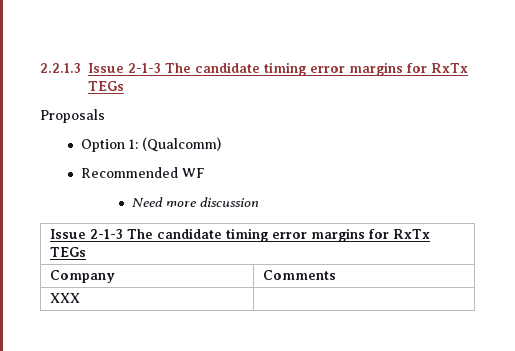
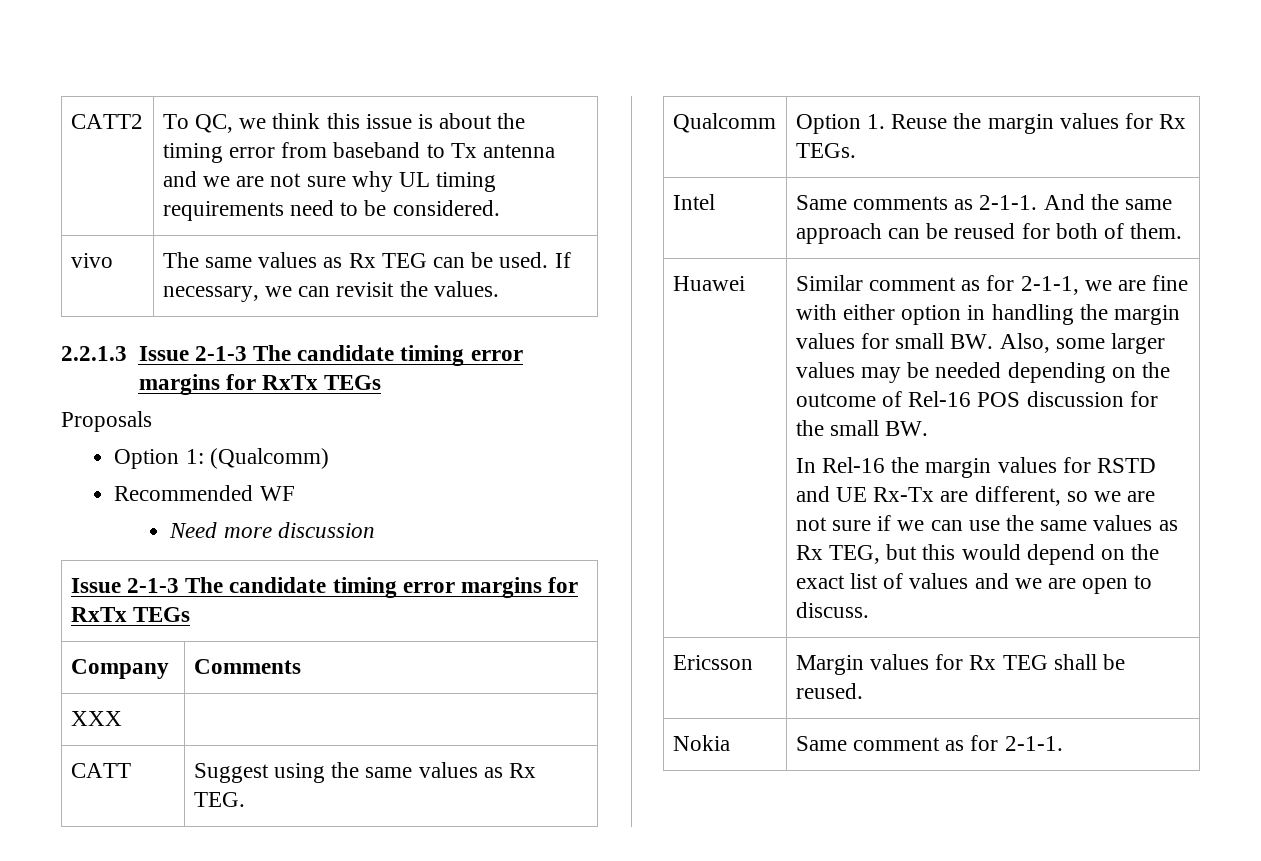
+ CATT2 | To QC, we think this issue is about the timing error from baseband to Tx antenna and we are not sure why UL timing requirements need to be considered.
+ vivo | The same values as Rx TEG can be used. If necessary, we can revisit the values.
+ CATT | Suggest using the same values as Rx TEG.
+ Qualcomm | Option 1. Reuse the margin values for Rx TEGs.
+ Intel | Same comments as 2-1-1. And the same approach can be reused for both of them.
+ Huawei | Similar comment as for 2-1-1, we are fine with either option in handling the margin values for small BW. Also, some larger values may be needed depending on the outcome of Rel-16 POS discussion for the small BW.
+ In Rel-16 the margin values for RSTD and UE Rx-Tx are different, so we are not sure if we can use the same values as Rx TEG, but this would depend on the exact list of values and we are open to discuss.
+ Ericsson | Margin values for Rx TEG shall be reused.
+ Nokia | Same comment as for 2-1-1.

